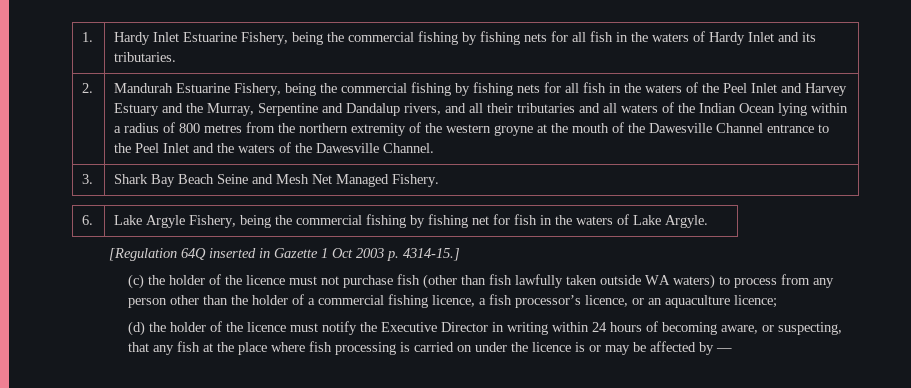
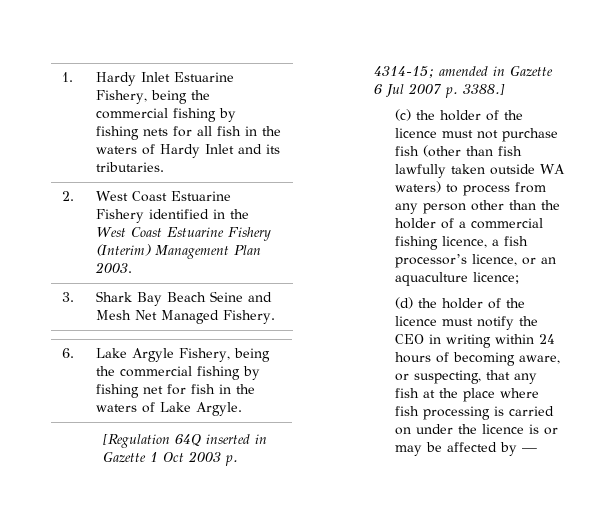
- Mandurah Estuarine Fishery, being the commercial fishing by fishing nets for all fish in the waters of the Peel Inlet and Harvey Estuary and the Murray, Serpentine and Dandalup rivers, and all their tributaries and all waters of the Indian Ocean lying within a radius of 800 metres from the northern extremity of the western groyne at the mouth of the Dawesville Channel entrance to the Peel Inlet and the waters of the Dawesville Channel.
+ West Coast Estuarine Fishery identified in the West Coast Estuarine Fishery (Interim) Management Plan 2003.
- [Regulation 64Q inserted in Gazette 1 Oct 2003 p. 4314-15.]
+ [Regulation 64Q inserted in Gazette 1 Oct 2003 p. 4314-15; amended in Gazette 6 Jul 2007 p. 3388.]
- (d) the holder of the licence must notify the Executive Director in writing within 24 hours of becoming aware, or suspecting, that any fish at the place where fish processing is carried on under the licence is or may be affected by —
+ (d) the holder of the licence must notify the CEO in writing within 24 hours of becoming aware, or suspecting, that any fish at the place where fish processing is carried on under the licence is or may be affected by —

